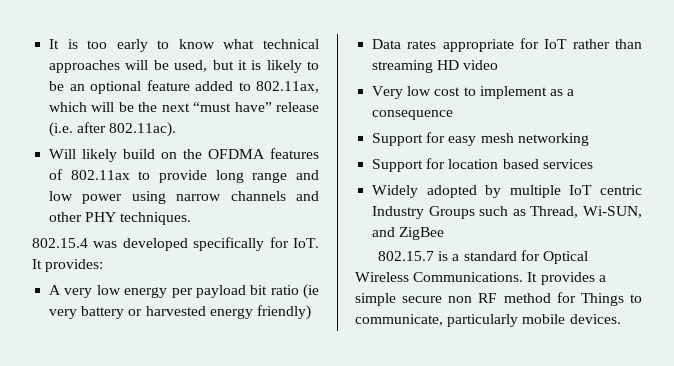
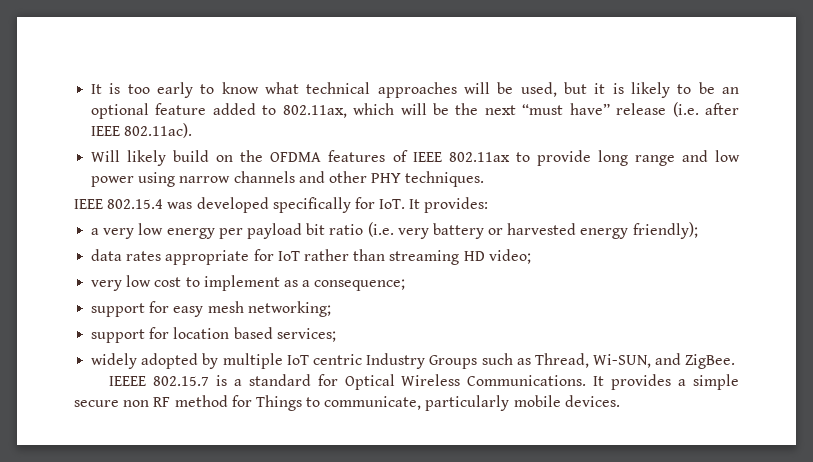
- It is too early to know what technical approaches will be used, but it is likely to be an optional feature added to 802.11ax, which will be the next “must have” release (i.e. after 802.11ac).
+ It is too early to know what technical approaches will be used, but it is likely to be an optional feature added to 802.11ax, which will be the next “must have” release (i.e. after IEEE 802.11ac).
- Will likely build on the OFDMA features of 802.11ax to provide long range and low power using narrow channels and other PHY techniques.
+ Will likely build on the OFDMA features of IEEE 802.11ax to provide long range and low power using narrow channels and other PHY techniques.
- 802.15.4 was developed specifically for IoT. It provides:
+ IEEE 802.15.4 was developed specifically for IoT. It provides:
- A very low energy per payload bit ratio (ie very battery or harvested energy friendly)
- Data rates appropriate for IoT rather than streaming HD video
- Very low cost to implement as a consequence
- Support for easy mesh networking
- Support for location based services
- Widely adopted by multiple IoT centric Industry Groups such as Thread, Wi-SUN, and ZigBee
- 802.15.7 is a standard for Optical Wireless Communications.
+ a very low energy per payload bit ratio (i.e. very battery or harvested energy friendly);
+ data rates appropriate for IoT rather than streaming HD video;
+ very low cost to implement as a consequence;
+ support for easy mesh networking;
+ support for location based services;
+ widely adopted by multiple IoT centric Industry Groups such as Thread, Wi-SUN, and ZigBee.
+ IEEEE 802.15.7 is a standard for Optical Wireless Communications.

